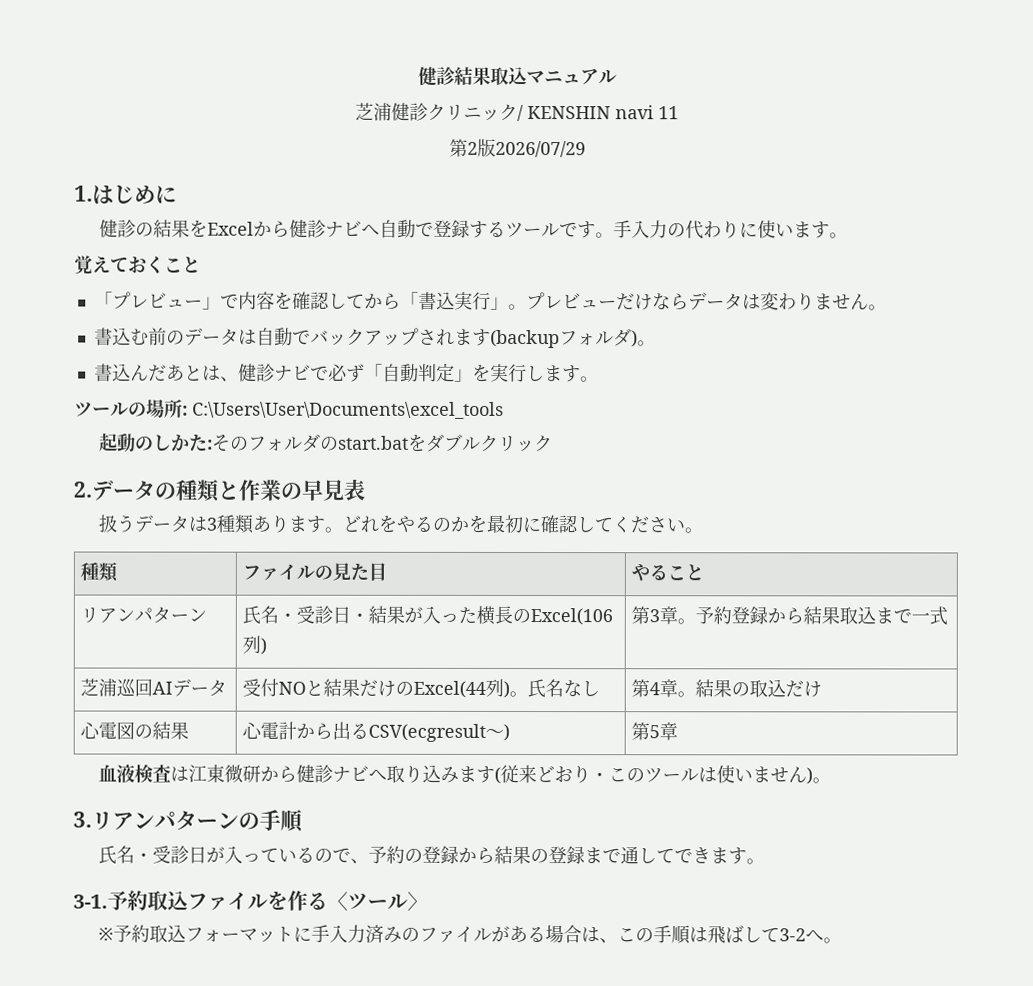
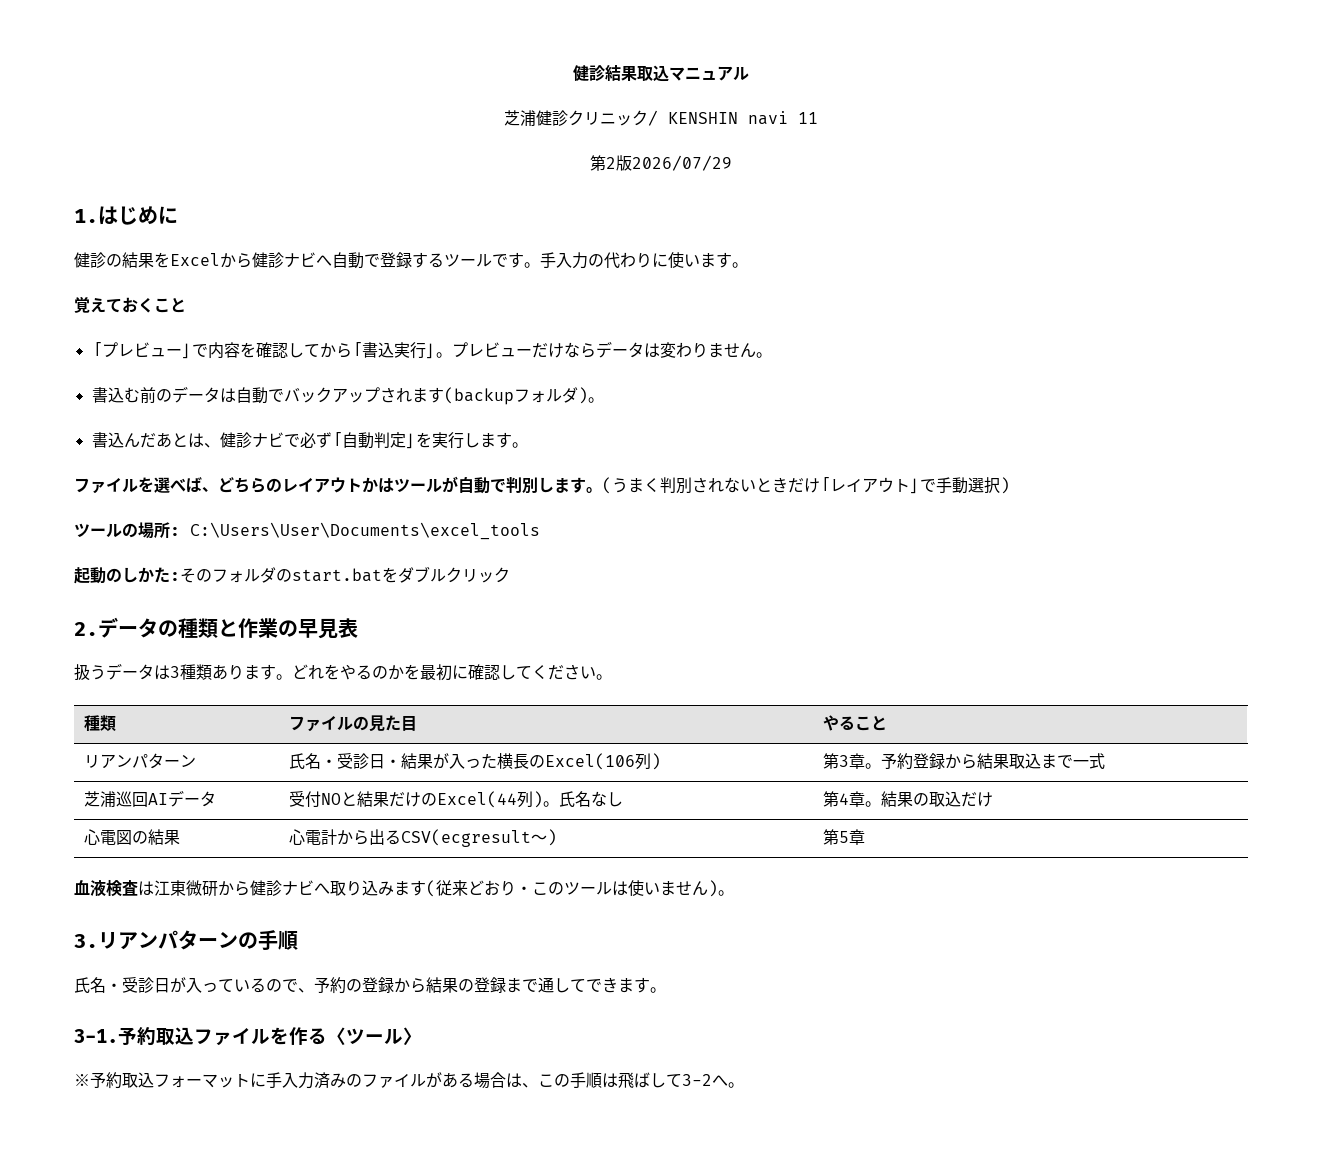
+ ファイルを選べば、どちらのレイアウトかはツールが自動で判別します。(うまく判別されないときだけ「レイアウト」で手動選択)

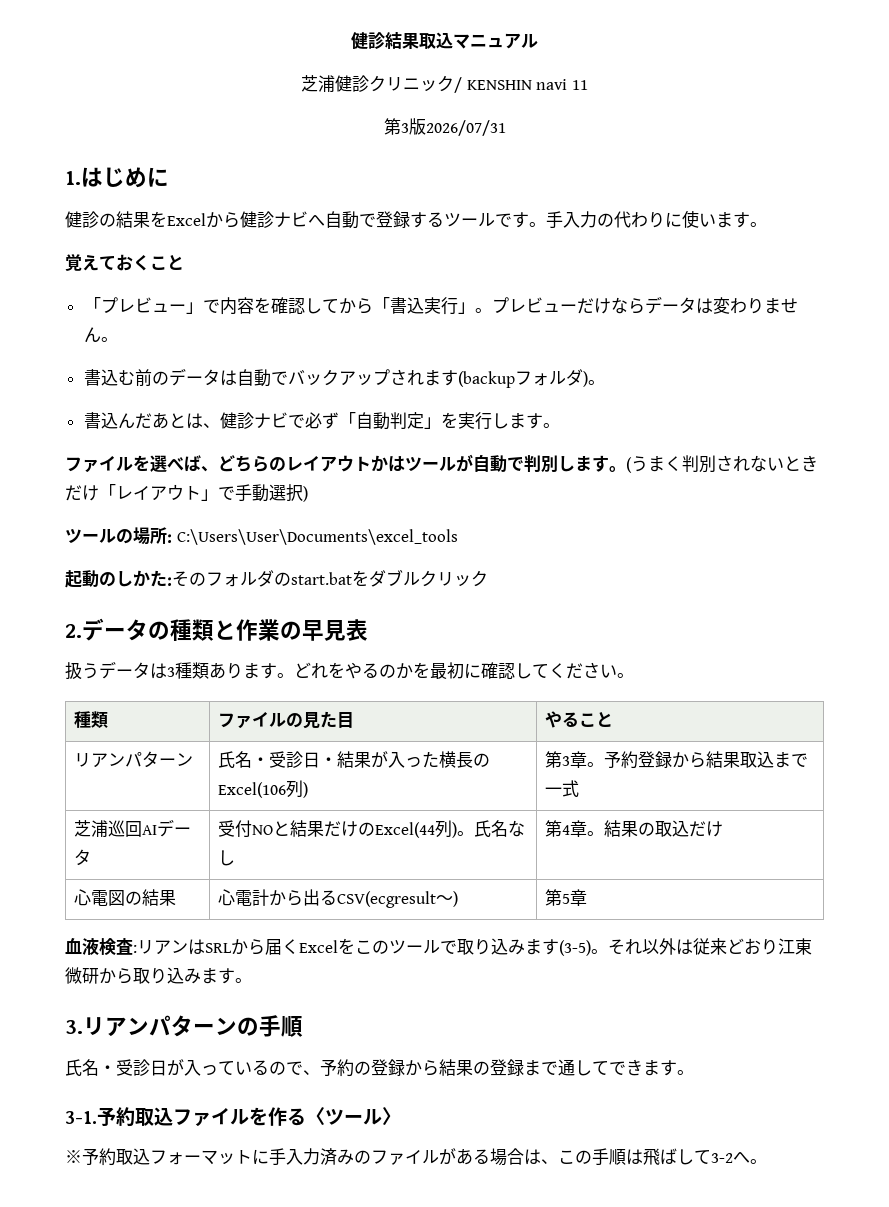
- 第2版2026/07/29
+ 第3版2026/07/31
- 血液検査は江東微研から健診ナビへ取り込みます(従来どおり・このツールは使いません)。
+ 血液検査:リアンはSRLから届くExcelをこのツールで取り込みます(3-5)。それ以外は従来どおり江東微研から取り込みます。

